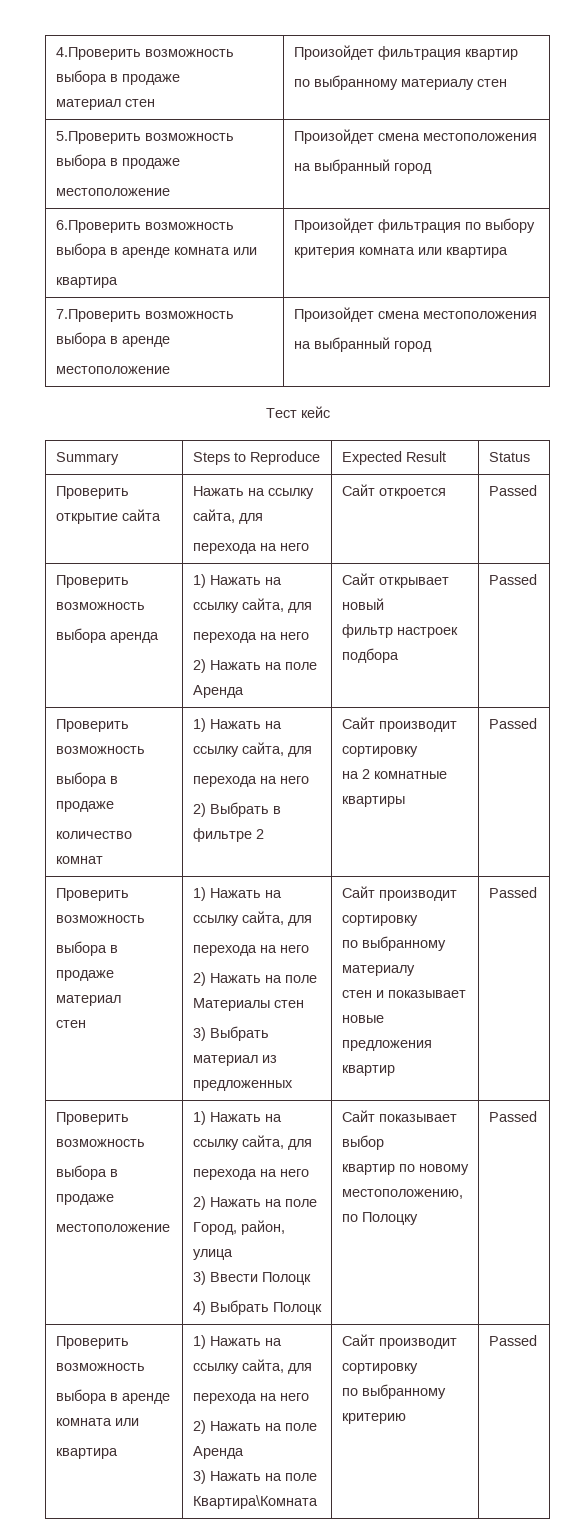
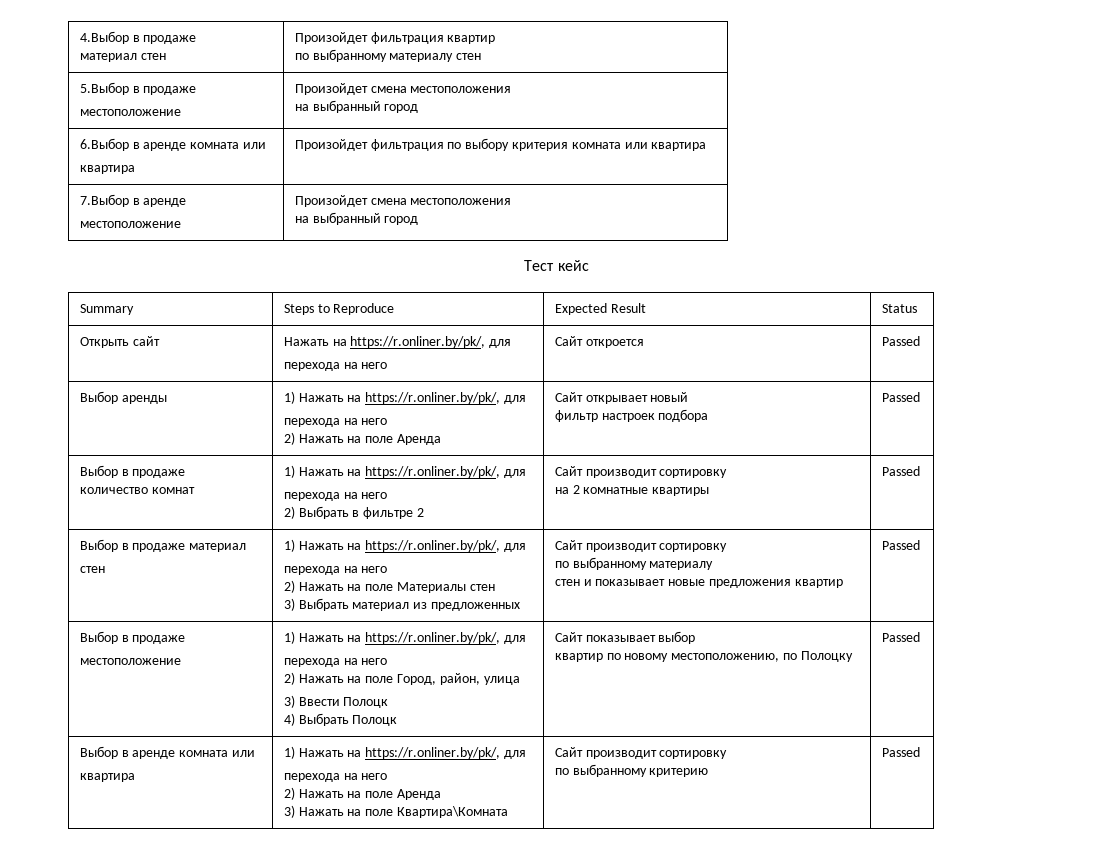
- 4.Проверить возможность выбора в продаже
+ 4.Выбор в продаже
- 5.Проверить возможность выбора в продаже
+ 5.Выбор в продаже
- 6.Проверить возможность выбора в аренде комната или
+ 6.Выбор в аренде комната или
- 7.Проверить возможность выбора в аренде
+ 7.Выбор в аренде
- Проверить открытие сайта | Нажать на ссылку сайта, для
+ Открыть сайт | Нажать на https://r.onliner.by/pk/, для
  перехода на него | Сайт откроется | Passed
- Проверить возможность
- выбора аренда | 1) Нажать на ссылку сайта, для
+ Выбор аренды | 1) Нажать на https://r.onliner.by/pk/, для
  перехода на него
  2) Нажать на поле Аренда | Сайт открывает новый
  фильтр настроек подбора | Passed
- Проверить возможность
- выбора в продаже
- количество комнат | 1) Нажать на ссылку сайта, для
+ Выбор в продаже
+ количество комнат | 1) Нажать на https://r.onliner.by/pk/, для
  перехода на него
  2) Выбрать в фильтре 2 | Сайт производит сортировку
  на 2 комнатные квартиры | Passed
- Проверить возможность
- выбора в продаже материал
- стен | 1) Нажать на ссылку сайта, для
+ Выбор в продаже материал
+ стен | 1) Нажать на https://r.onliner.by/pk/, для
  перехода на него
  2) Нажать на поле Материалы стен
  3) Выбрать материал из предложенных | Сайт производит сортировку
  по выбранному материалу
  стен и показывает новые предложения квартир | Passed
- Проверить возможность
- выбора в продаже
- местоположение | 1) Нажать на ссылку сайта, для
+ Выбор в продаже
+ местоположение | 1) Нажать на https://r.onliner.by/pk/, для
  перехода на него
  2) Нажать на поле Город, район, улица
  3) Ввести Полоцк
  4) Выбрать Полоцк | Сайт показывает выбор
  квартир по новому местоположению, по Полоцку | Passed
- Проверить возможность
- выбора в аренде комната или
- квартира | 1) Нажать на ссылку сайта, для
+ Выбор в аренде комната или
+ квартира | 1) Нажать на https://r.onliner.by/pk/, для

